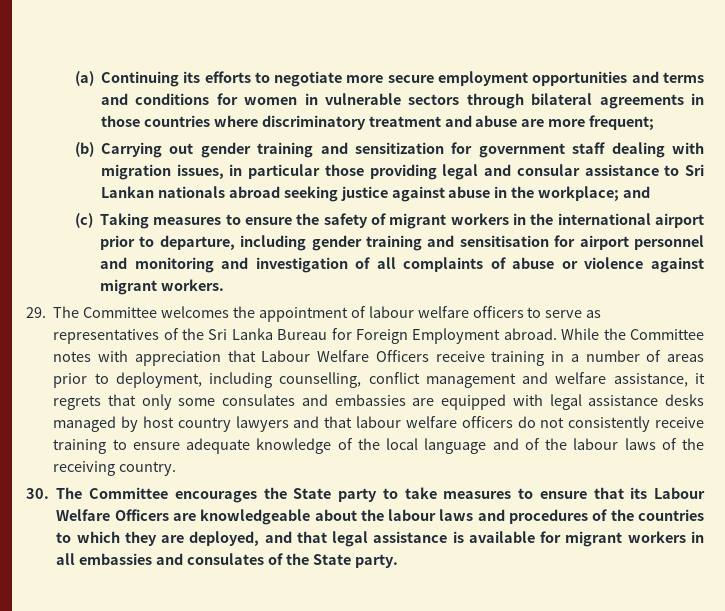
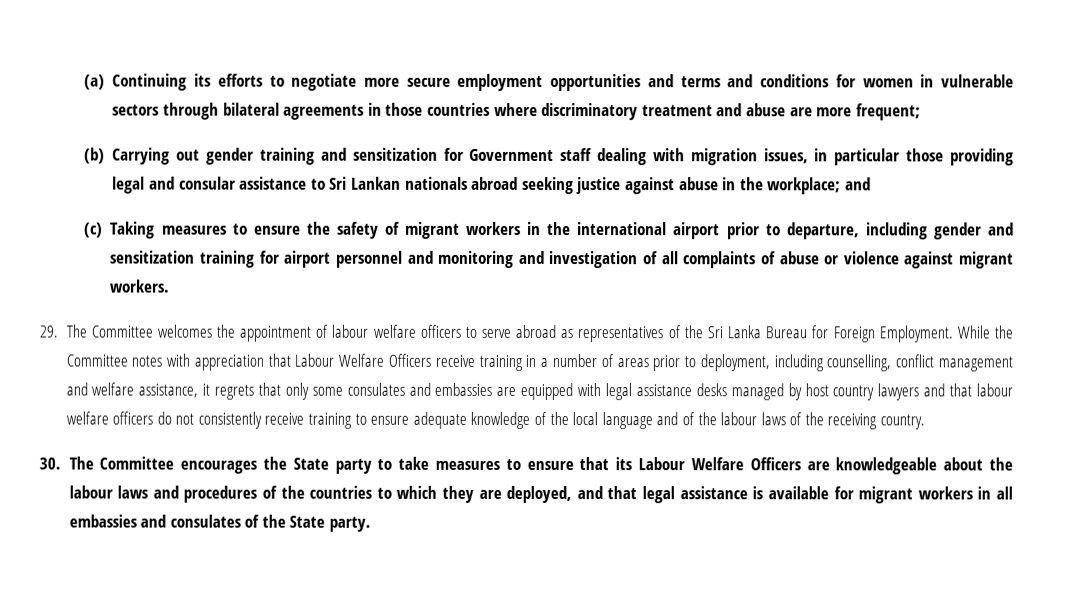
- (b) Carrying out gender training and sensitization for government staff dealing with migration issues, in particular those providing legal and consular assistance to Sri Lankan nationals abroad seeking justice against abuse in the workplace; and
+ (b) Carrying out gender training and sensitization for Government staff dealing with migration issues, in particular those providing legal and consular assistance to Sri Lankan nationals abroad seeking justice against abuse in the workplace; and
- (c) Taking measures to ensure the safety of migrant workers in the international airport prior to departure, including gender training and sensitisation for airport personnel and monitoring and investigation of all complaints of abuse or violence against migrant workers.
+ (c) Taking measures to ensure the safety of migrant workers in the international airport prior to departure, including gender and sensitization training for airport personnel and monitoring and investigation of all complaints of abuse or violence against migrant workers.
- 29. The Committee welcomes the appointment of labour welfare officers to serve as representatives of the Sri Lanka Bureau for Foreign Employment abroad.
+ 29. The Committee welcomes the appointment of labour welfare officers to serve abroad as representatives of the Sri Lanka Bureau for Foreign Employment.

